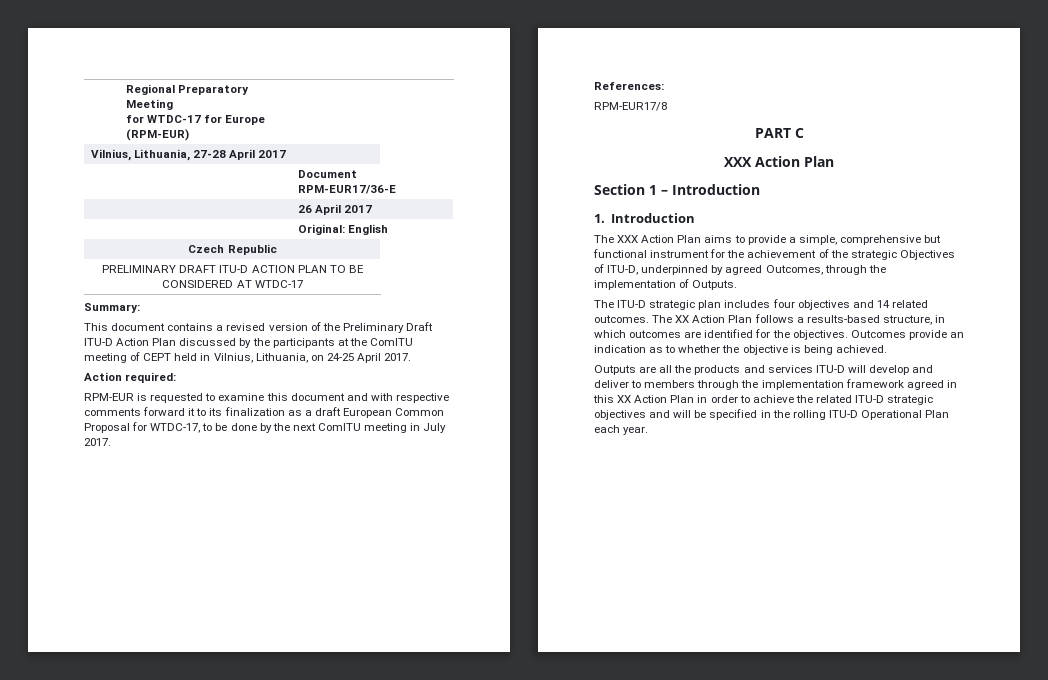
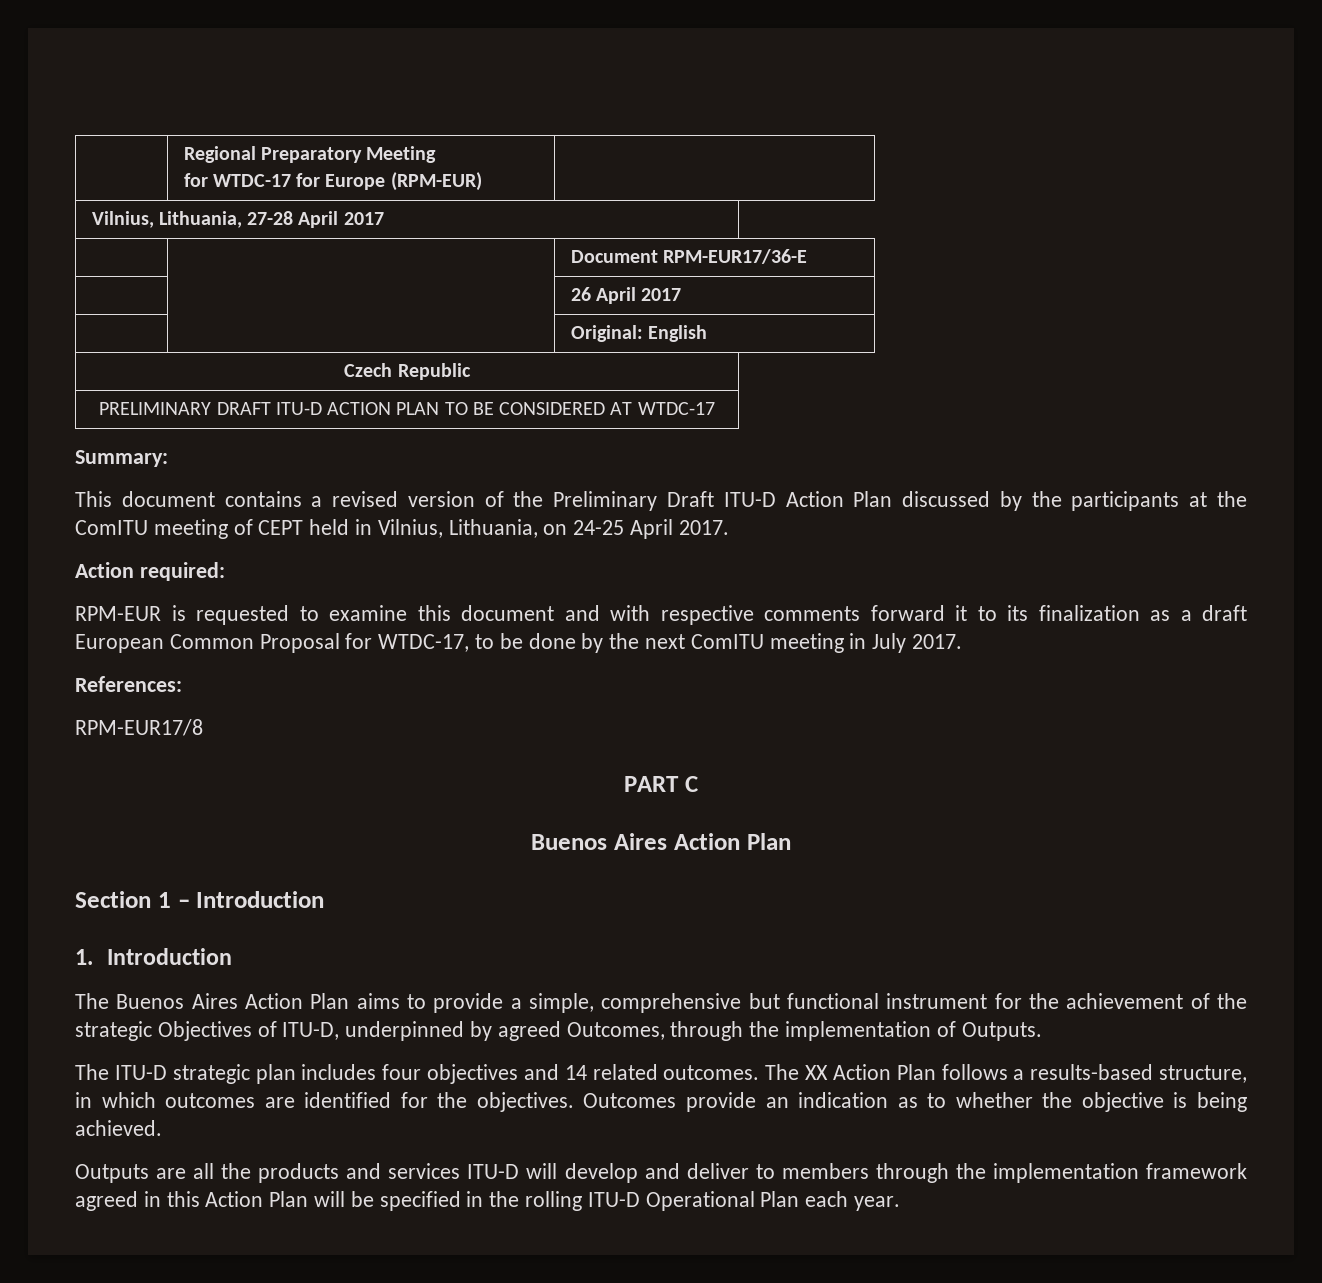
  PART C
- XXX Action Plan
+ Buenos Aires Action Plan
- The XXX Action Plan aims to provide a simple, comprehensive but functional instrument for the achievement of the strategic Objectives of ITU-D, underpinned by agreed Outcomes, through the implementation of Outputs.
+ The Buenos Aires Action Plan aims to provide a simple, comprehensive but functional instrument for the achievement of the strategic Objectives of ITU-D, underpinned by agreed Outcomes, through the implementation of Outputs.
- Outputs are all the products and services ITU-D will develop and deliver to members through the implementation framework agreed in this XX Action Plan in order to achieve the related ITU-D strategic objectives and will be specified in the rolling ITU-D Operational Plan each year.
+ Outputs are all the products and services ITU-D will develop and deliver to members through the implementation framework agreed in this Action Plan will be specified in the rolling ITU-D Operational Plan each year.

